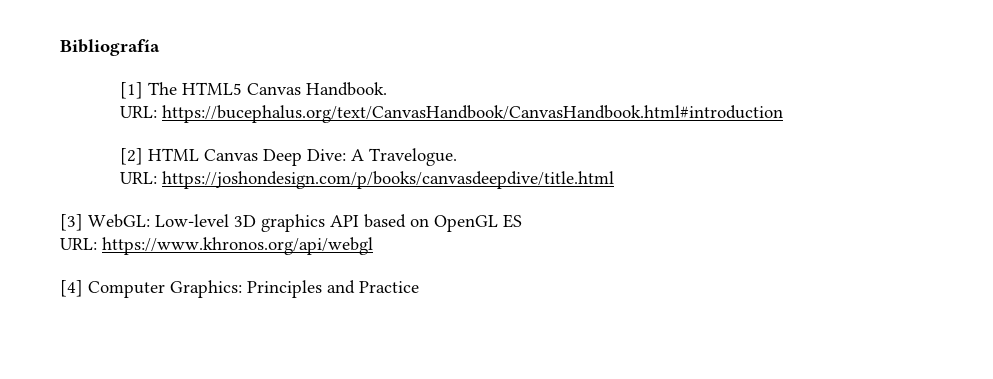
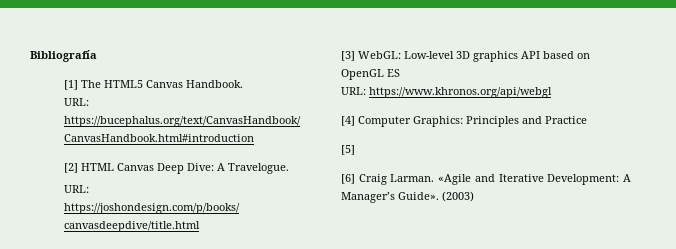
+ [5]
+ [6] Craig Larman. «Agile and Iterative Development: A Manager’s Guide». (2003)

